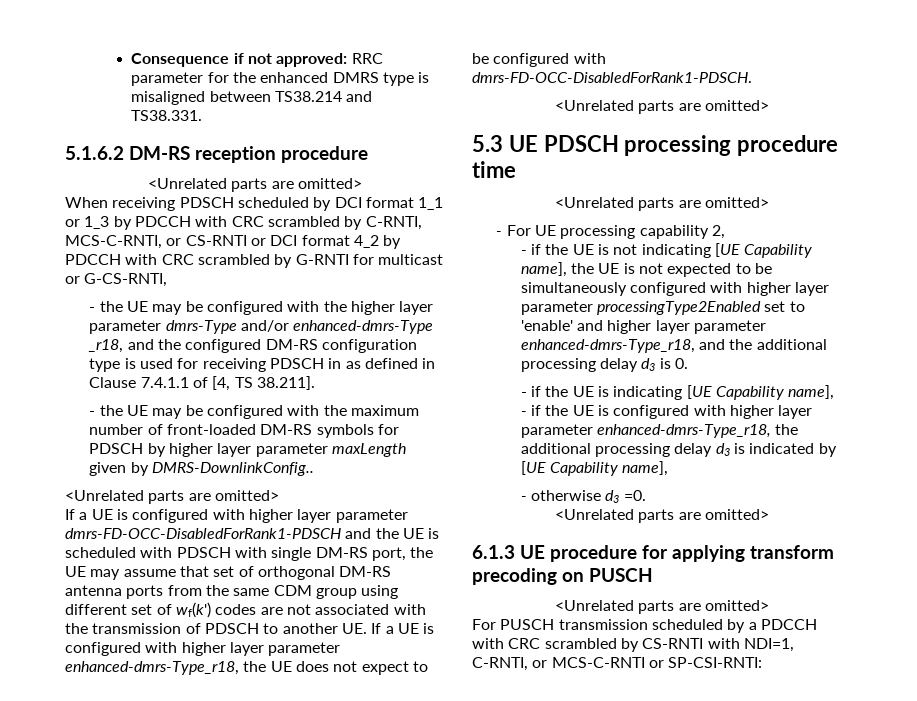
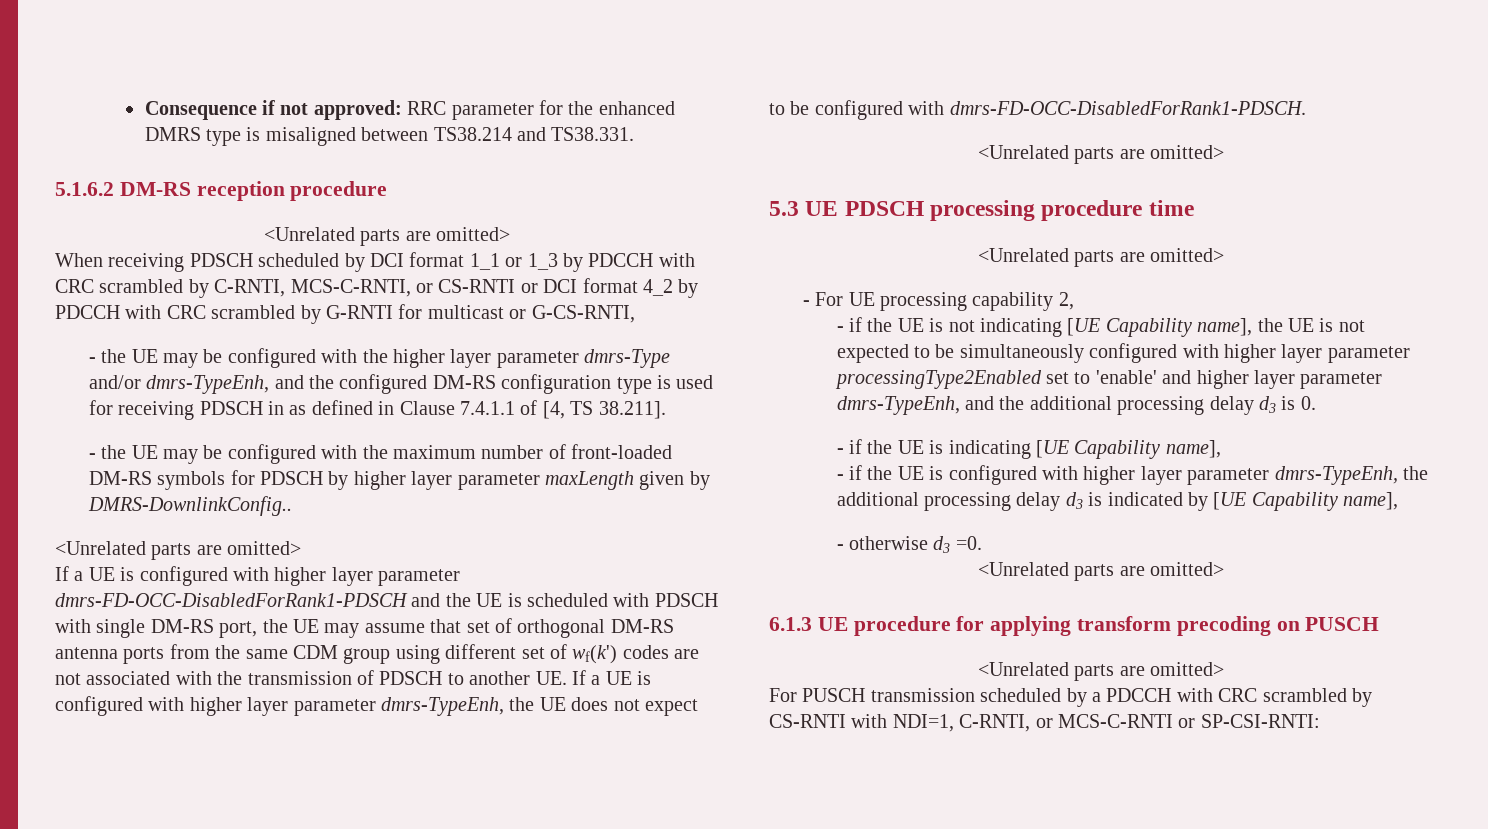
- - the UE may be configured with the higher layer parameter dmrs-Type and/or enhanced-dmrs-Type _r18, and the configured DM-RS configuration type is used for receiving PDSCH in as defined in Clause 7.4.1.1 of [4, TS 38.211].
+ - the UE may be configured with the higher layer parameter dmrs-Type and/or dmrs-TypeEnh, and the configured DM-RS configuration type is used for receiving PDSCH in as defined in Clause 7.4.1.1 of [4, TS 38.211].
- If a UE is configured with higher layer parameter dmrs-FD-OCC-DisabledForRank1-PDSCH and the UE is scheduled with PDSCH with single DM-RS port, the UE may assume that set of orthogonal DM-RS antenna ports from the same CDM group using different set of wf(k') codes are not associated with the transmission of PDSCH to another UE. If a UE is configured with higher layer parameter enhanced-dmrs-Type_r18, the UE does not expect to be configured with dmrs-FD-OCC-DisabledForRank1-PDSCH.
+ If a UE is configured with higher layer parameter dmrs-FD-OCC-DisabledForRank1-PDSCH and the UE is scheduled with PDSCH with single DM-RS port, the UE may assume that set of orthogonal DM-RS antenna ports from the same CDM group using different set of wf(k') codes are not associated with the transmission of PDSCH to another UE. If a UE is configured with higher layer parameter dmrs-TypeEnh, the UE does not expect to be configured with dmrs-FD-OCC-DisabledForRank1-PDSCH.
- - if the UE is not indicating [UE Capability name], the UE is not expected to be simultaneously configured with higher layer parameter processingType2Enabled set to 'enable' and higher layer parameter enhanced-dmrs-Type_r18, and the additional processing delay d3 is 0.
+ - if the UE is not indicating [UE Capability name], the UE is not expected to be simultaneously configured with higher layer parameter processingType2Enabled set to 'enable' and higher layer parameter dmrs-TypeEnh, and the additional processing delay d3 is 0.
- - if the UE is configured with higher layer parameter enhanced-dmrs-Type_r18, the additional processing delay d3 is indicated by [UE Capability name],
+ - if the UE is configured with higher layer parameter dmrs-TypeEnh, the additional processing delay d3 is indicated by [UE Capability name],

